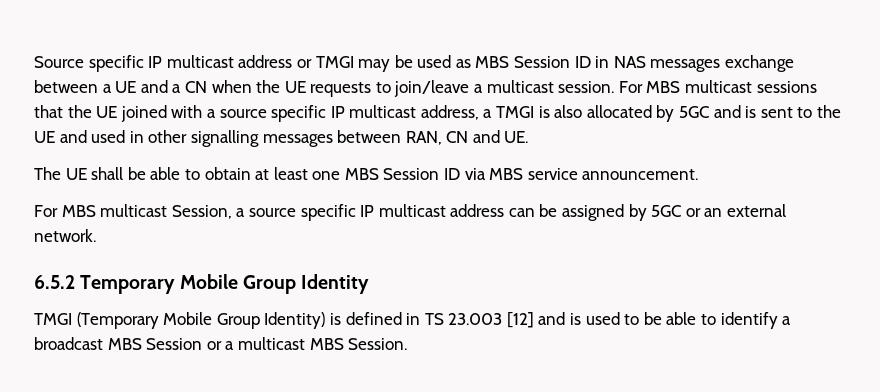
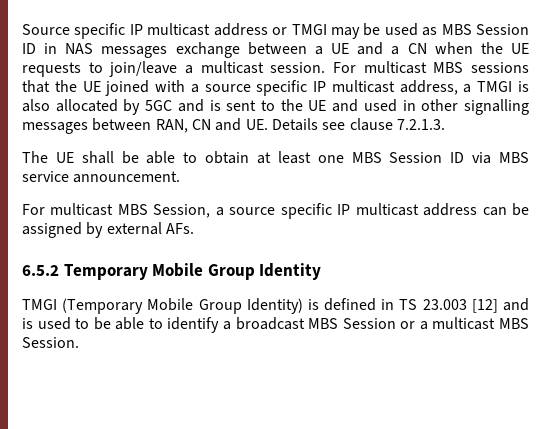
- For MBS multicast sessions that the UE joined with a source specific IP multicast address, a TMGI is also allocated by 5GC and is sent to the UE and used in other signalling messages between RAN, CN and UE.
+ For multicast MBS sessions that the UE joined with a source specific IP multicast address, a TMGI is also allocated by 5GC and is sent to the UE and used in other signalling messages between RAN, CN and UE. Details see clause 7.2.1.3.
- For MBS multicast Session, a source specific IP multicast address can be assigned by 5GC or an external network.
+ For multicast MBS Session, a source specific IP multicast address can be assigned by external AFs.

